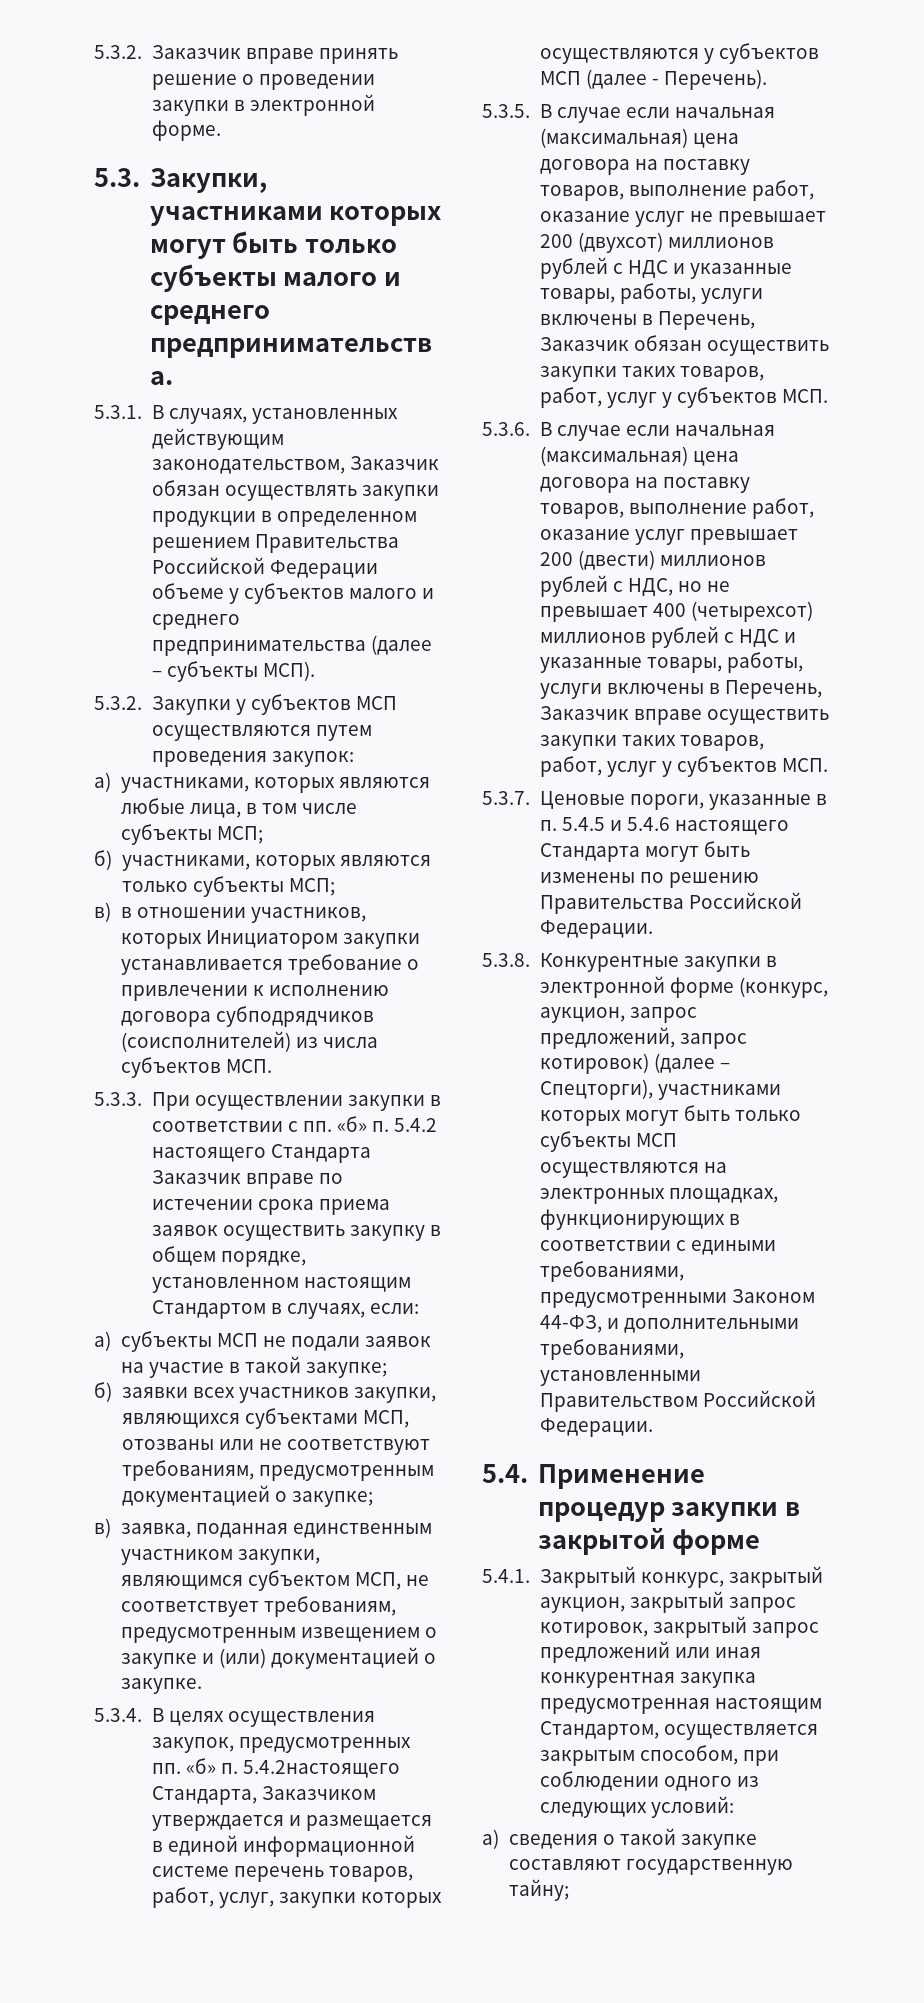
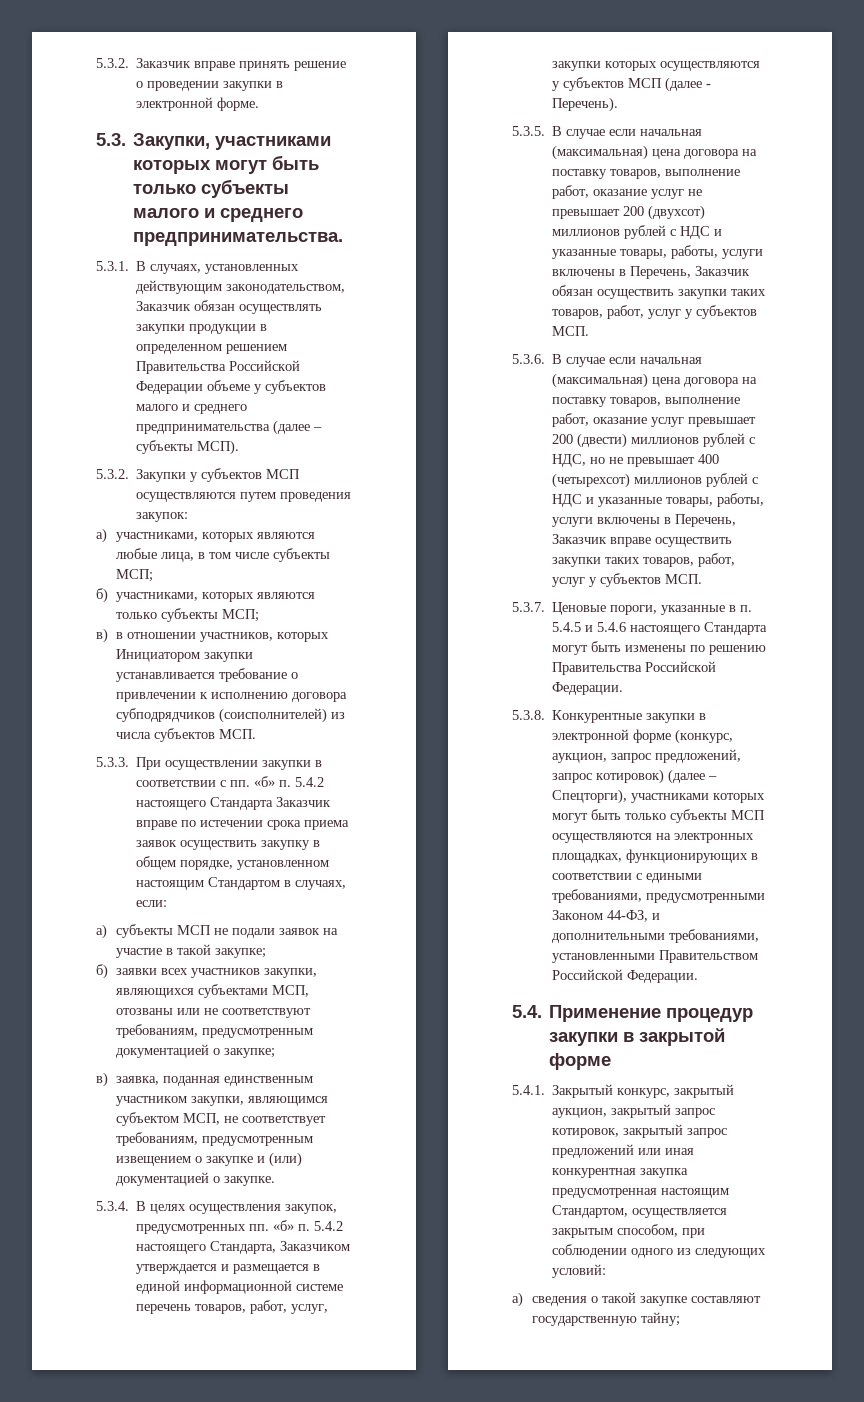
- 5.3.4. В целях осуществления закупок, предусмотренных пп. «б» п. 5.4.2настоящего Стандарта, Заказчиком утверждается и размещается в единой информационной системе перечень товаров, работ, услуг, закупки которых осуществляются у субъектов МСП (далее - Перечень).
+ 5.3.4. В целях осуществления закупок, предусмотренных пп. «б» п. 5.4.2 настоящего Стандарта, Заказчиком утверждается и размещается в единой информационной системе перечень товаров, работ, услуг, закупки которых осуществляются у субъектов МСП (далее - Перечень).

